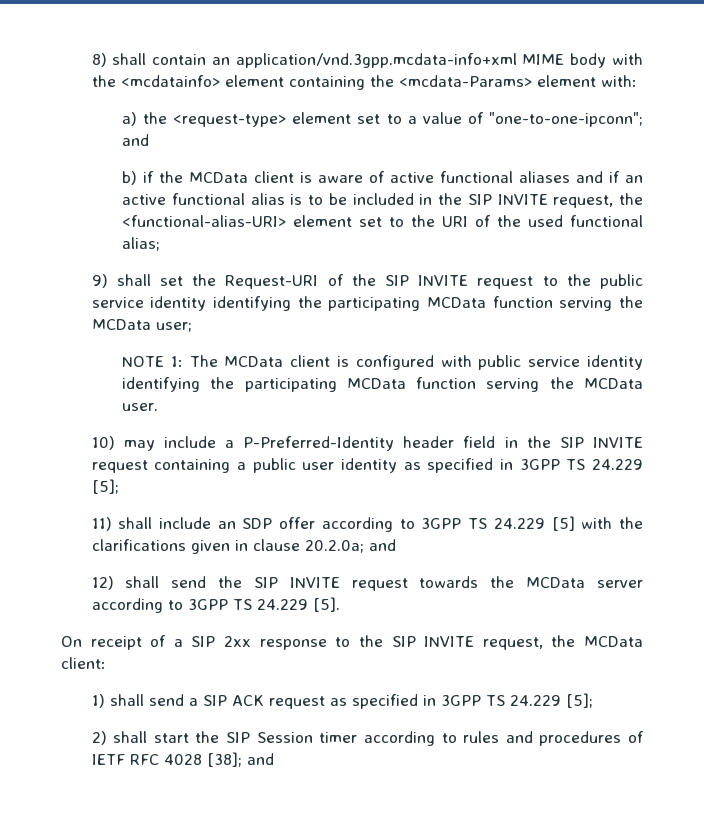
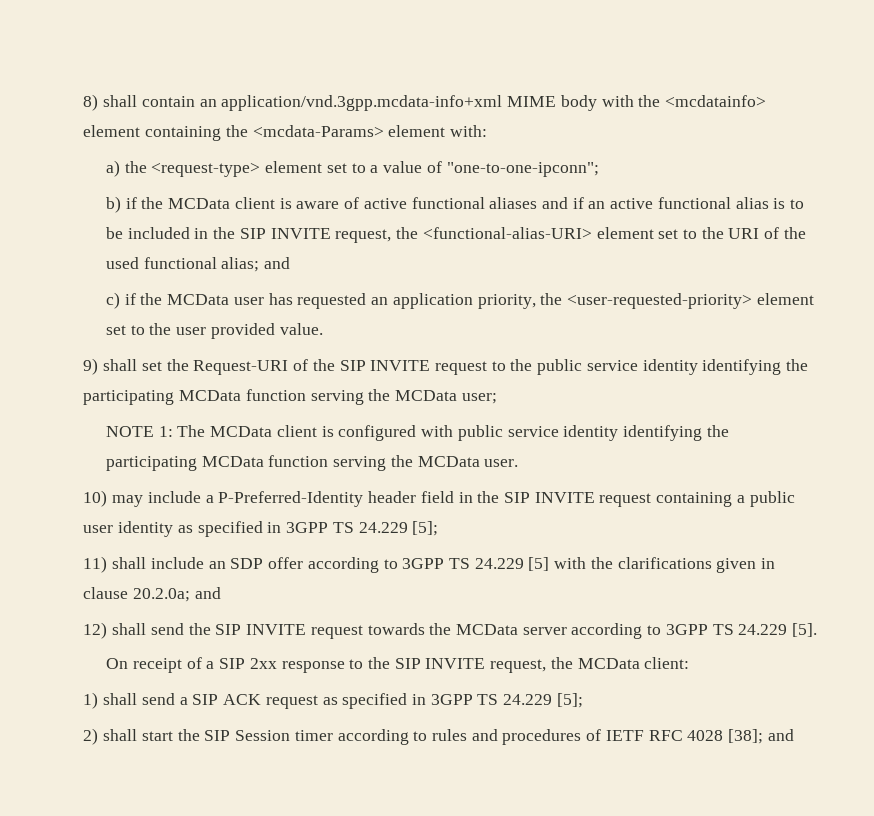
- a) the <request-type> element set to a value of "one-to-one-ipconn"; and
+ a) the <request-type> element set to a value of "one-to-one-ipconn";
- b) if the MCData client is aware of active functional aliases and if an active functional alias is to be included in the SIP INVITE request, the <functional-alias-URI> element set to the URI of the used functional alias;
+ b) if the MCData client is aware of active functional aliases and if an active functional alias is to be included in the SIP INVITE request, the <functional-alias-URI> element set to the URI of the used functional alias; and
+ c) if the MCData user has requested an application priority, the <user-requested-priority> element set to the user provided value.

